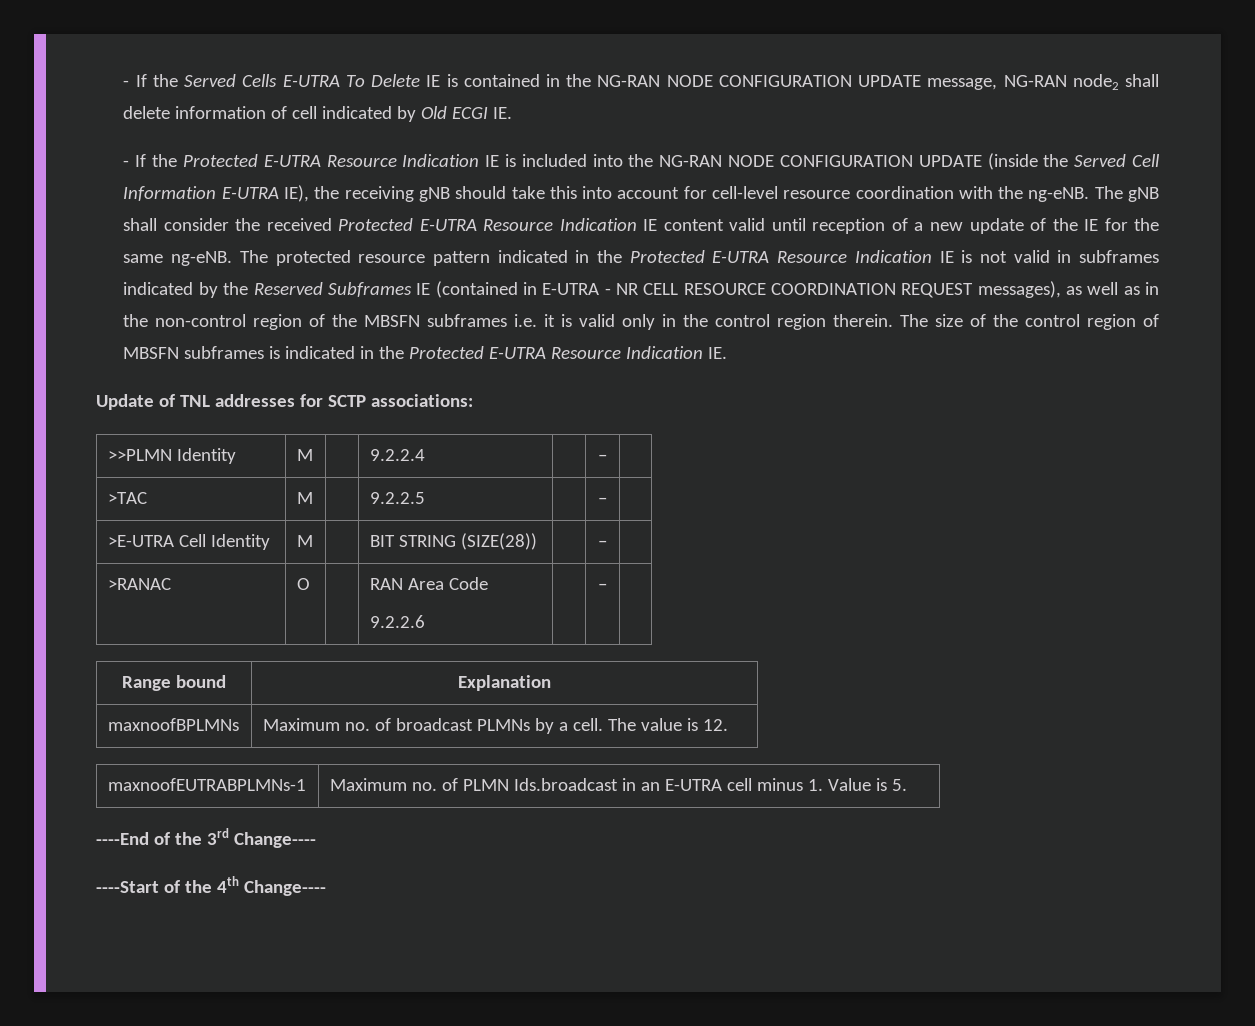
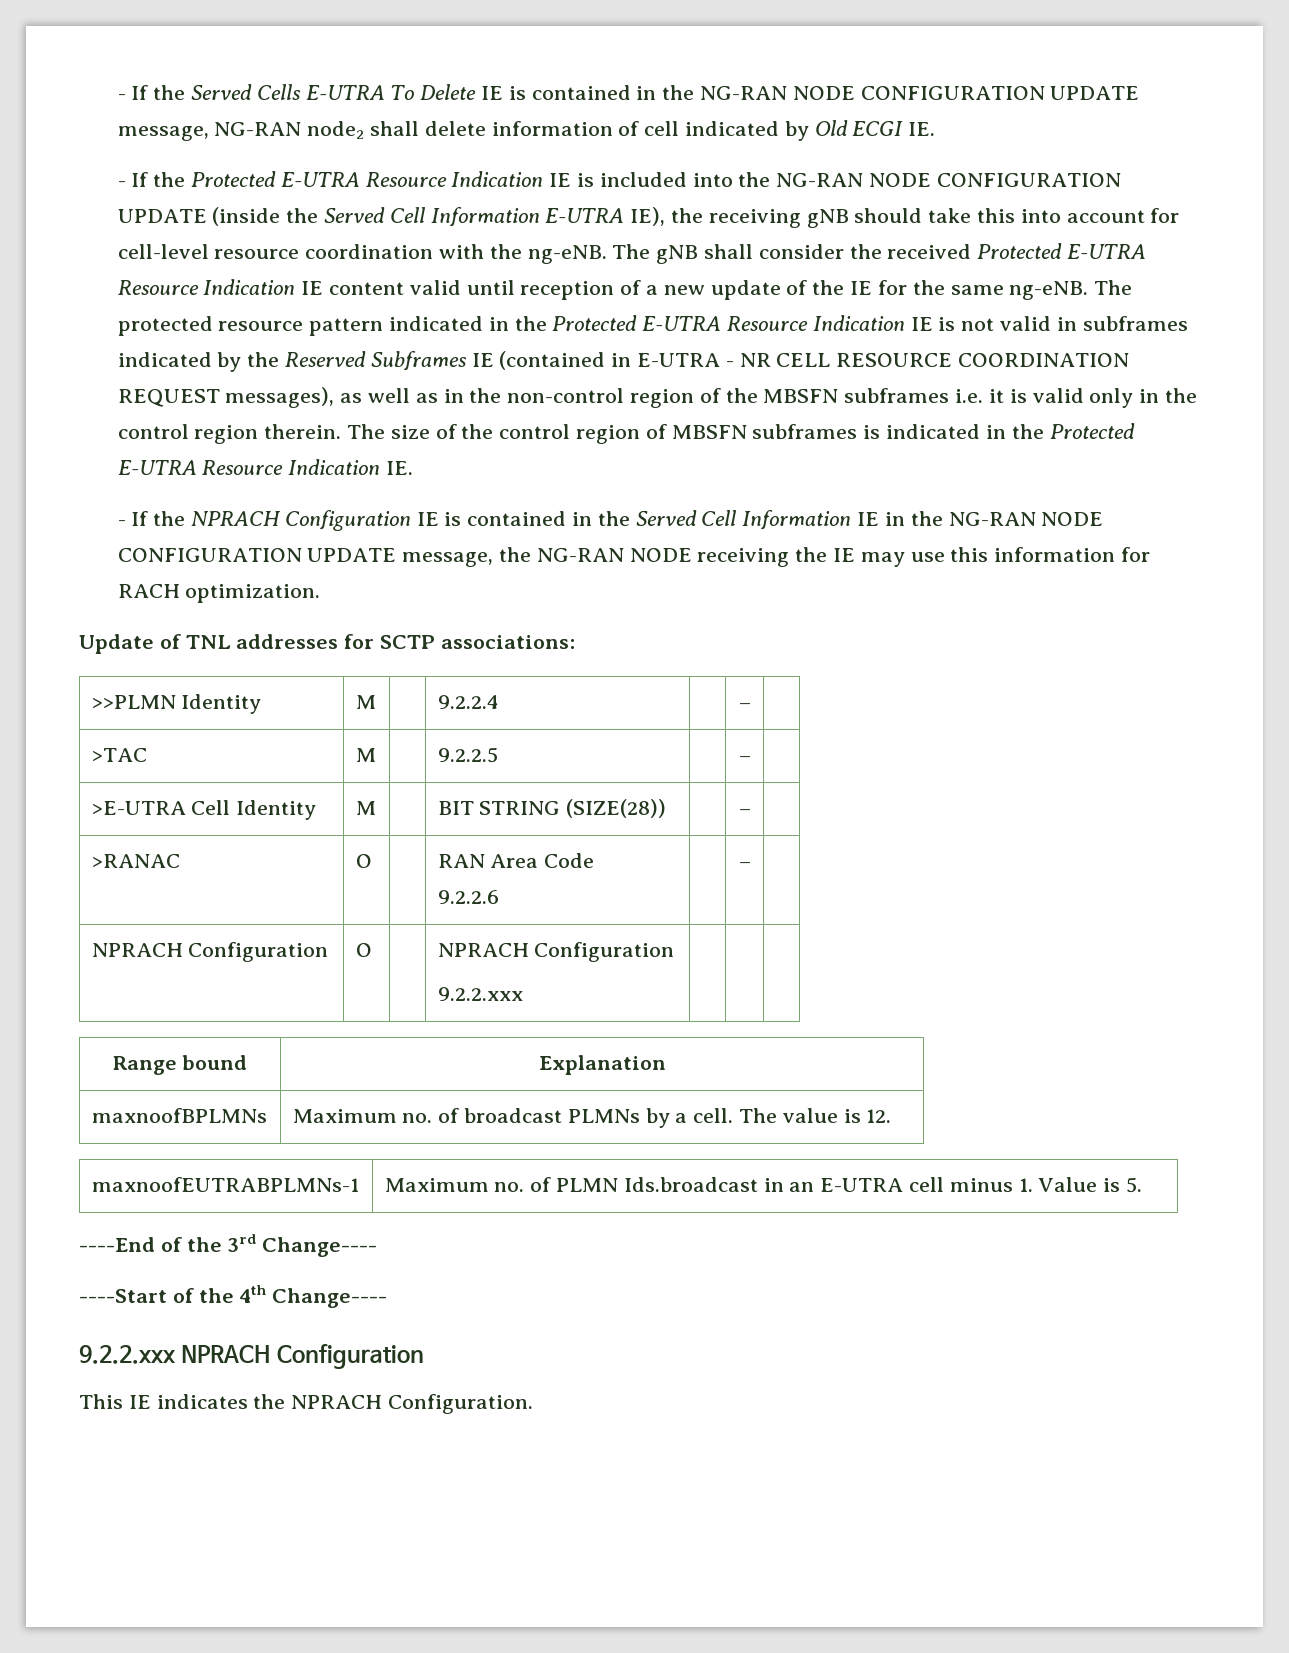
+ - If the NPRACH Configuration IE is contained in the Served Cell Information IE in the NG-RAN NODE CONFIGURATION UPDATE message, the NG-RAN NODE receiving the IE may use this information for RACH optimization.
+ NPRACH Configuration | O | | NPRACH Configuration
+ 9.2.2.xxx | | |
+ 9.2.2.xxx NPRACH Configuration
+ This IE indicates the NPRACH Configuration.

